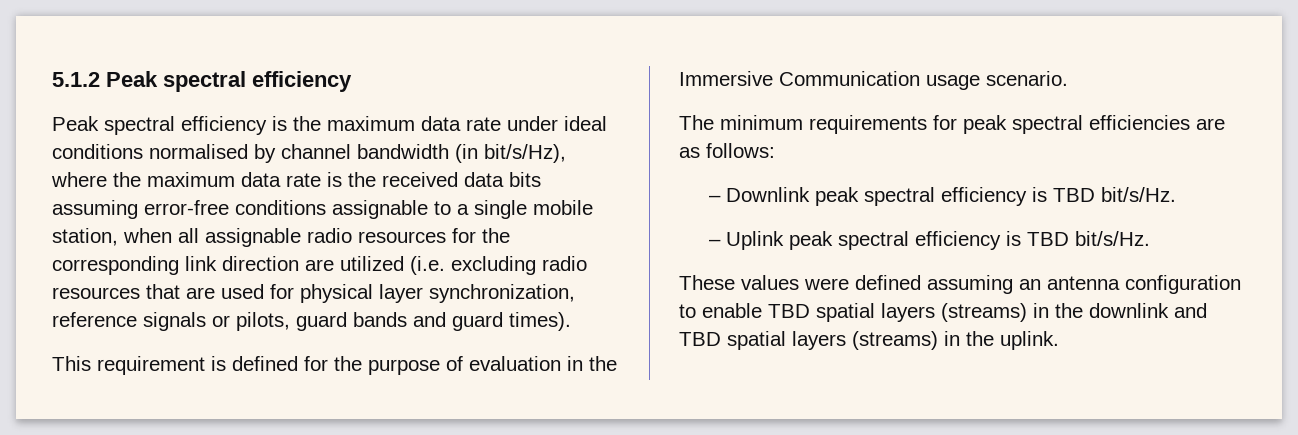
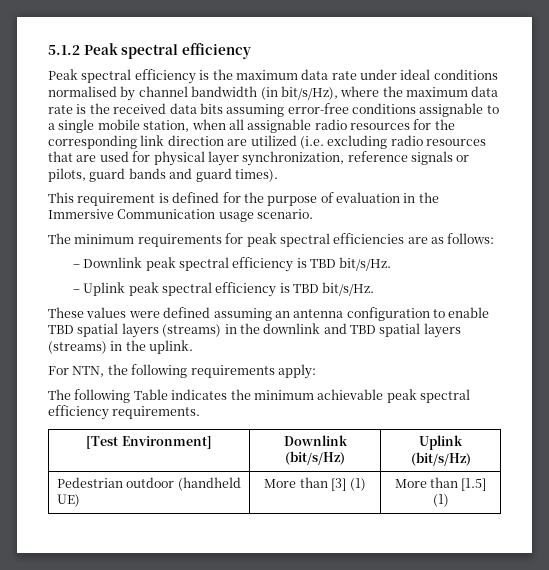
+ For NTN, the following requirements apply:
+ The following Table indicates the minimum achievable peak spectral efficiency requirements.
+ [Test Environment] | Downlink (bit/s/Hz) | Uplink (bit/s/Hz)
+ Pedestrian outdoor (handheld UE) | More than [3] (1) | More than [1.5] (1)

